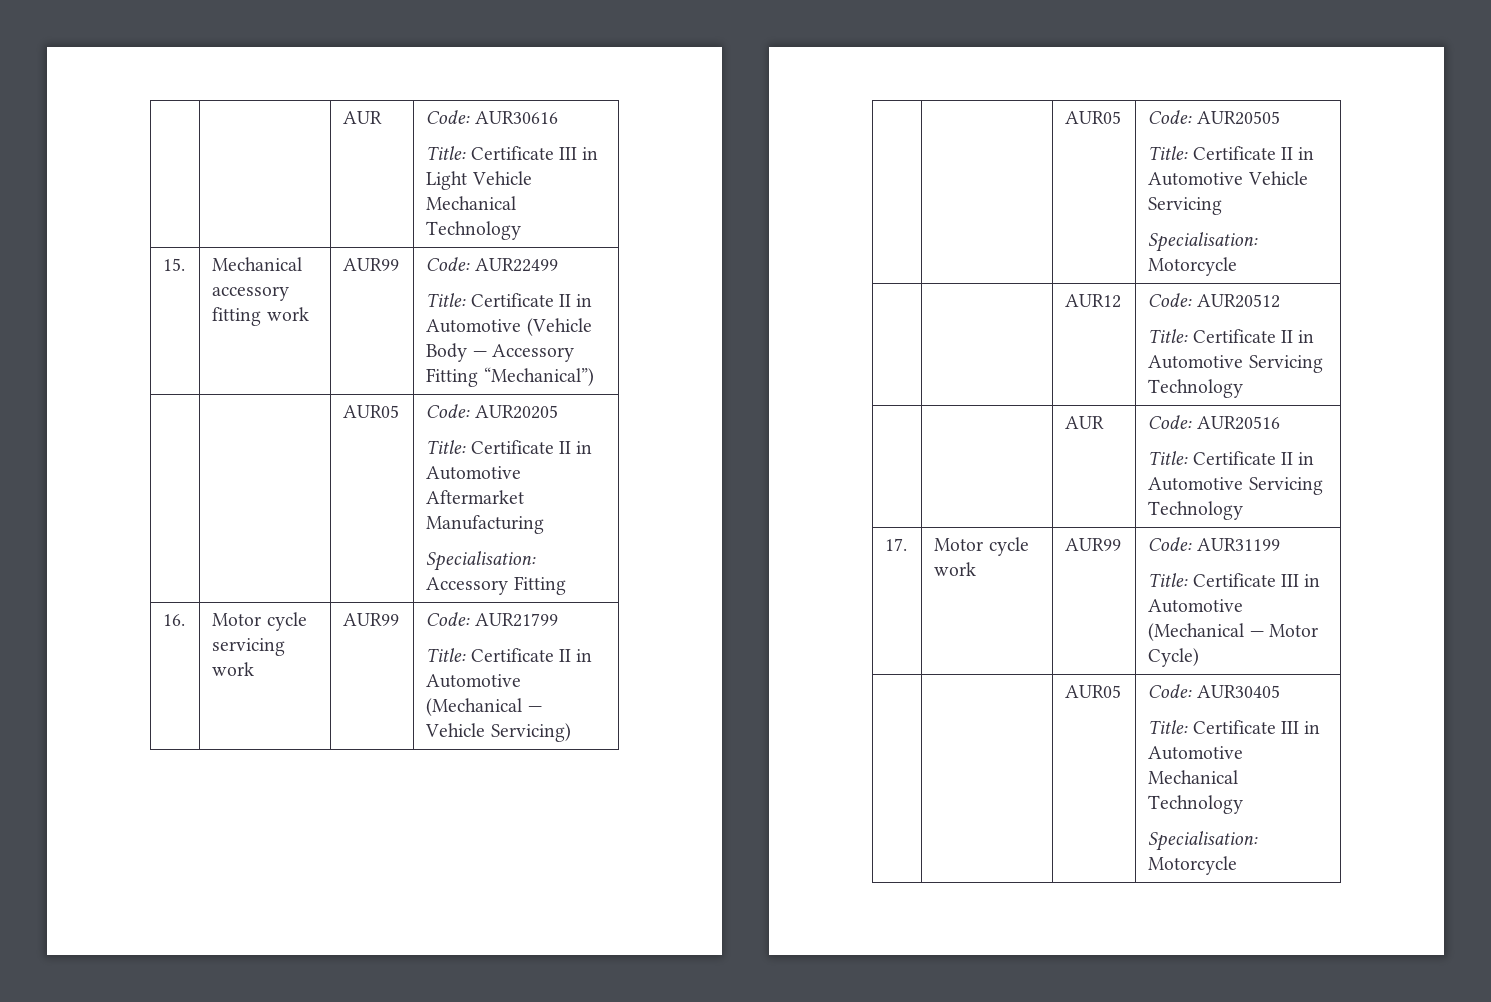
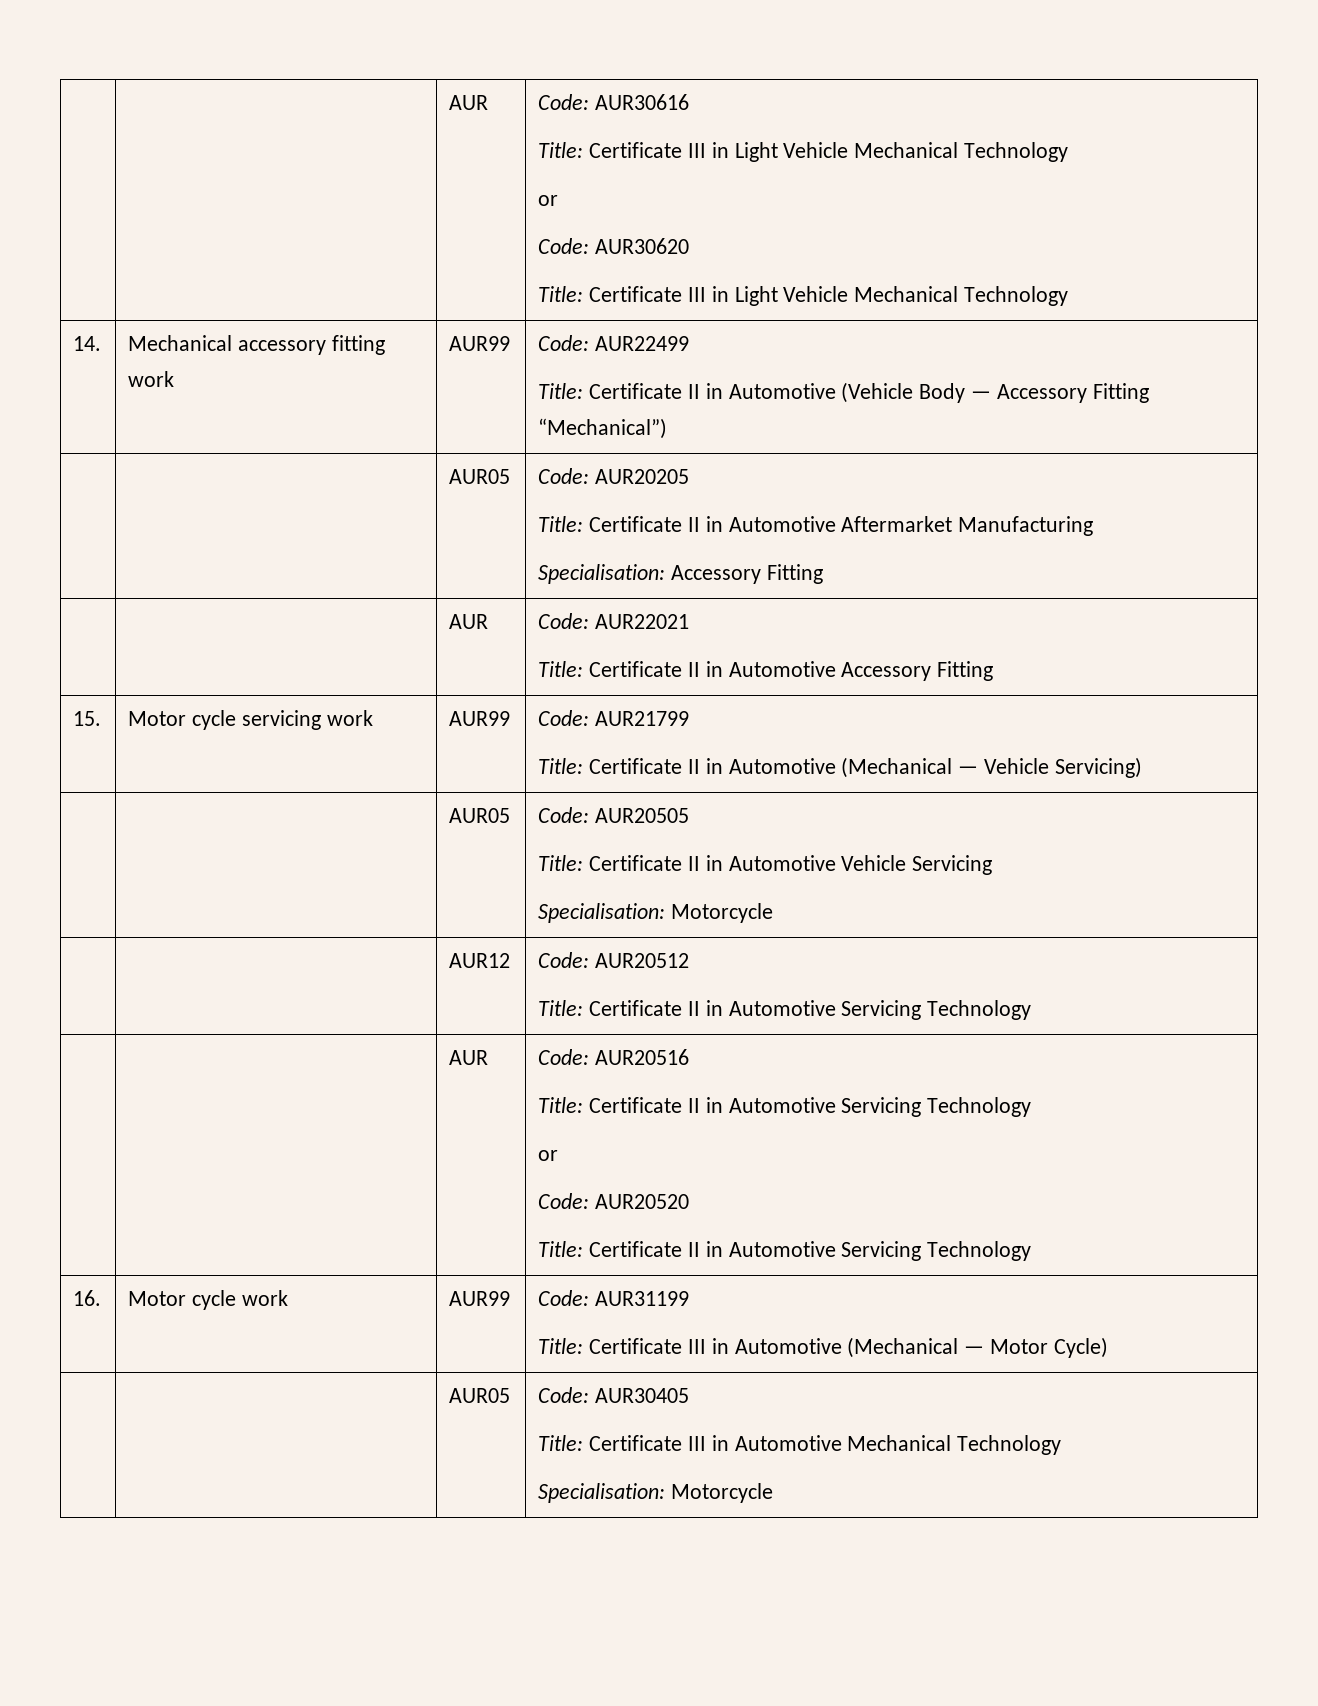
  | | AUR | Code: AUR30616
  Title: Certificate III in Light Vehicle Mechanical Technology
- 15. | Mechanical accessory fitting work | AUR99 | Code: AUR22499
+ or
+ Code: AUR30620
+ Title: Certificate III in Light Vehicle Mechanical Technology
+ 14. | Mechanical accessory fitting work | AUR99 | Code: AUR22499
- 16. | Motor cycle servicing work | AUR99 | Code: AUR21799
+ | | AUR | Code: AUR22021
+ Title: Certificate II in Automotive Accessory Fitting
+ 15. | Motor cycle servicing work | AUR99 | Code: AUR21799
  | | AUR | Code: AUR20516
  Title: Certificate II in Automotive Servicing Technology
- 17. | Motor cycle work | AUR99 | Code: AUR31199
+ or
+ Code: AUR20520
+ Title: Certificate II in Automotive Servicing Technology
+ 16. | Motor cycle work | AUR99 | Code: AUR31199

